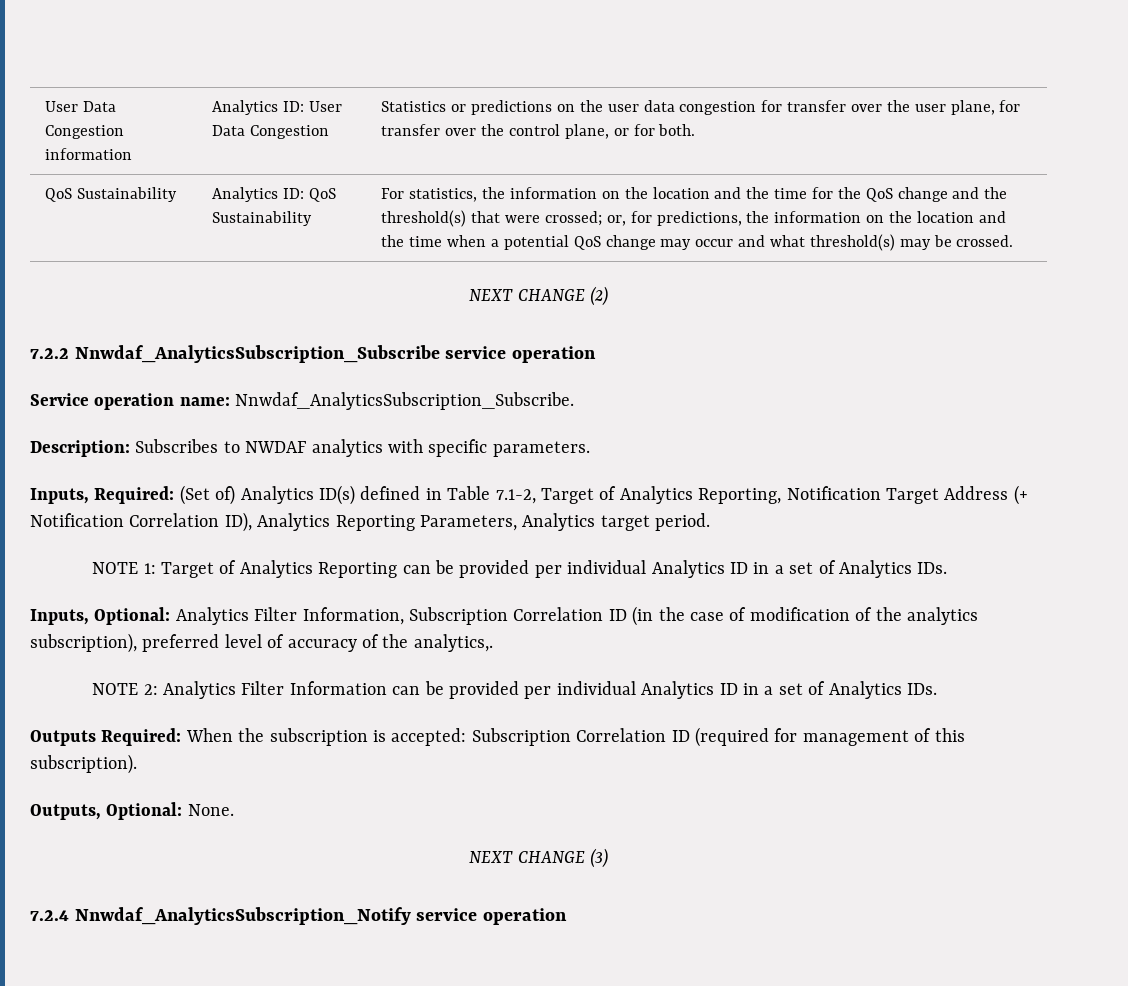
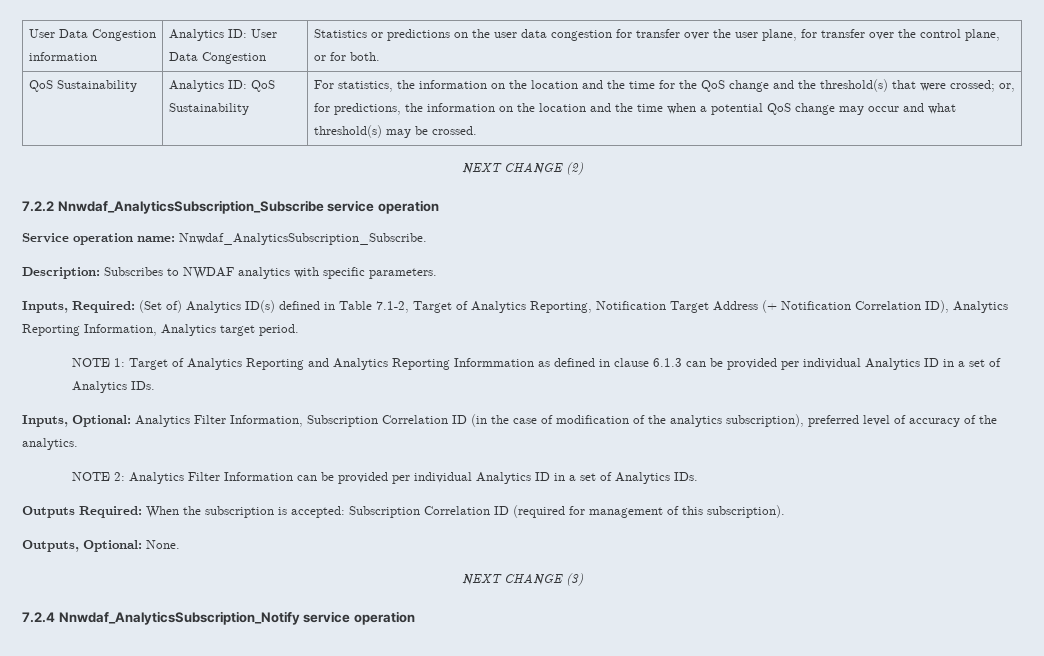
- Inputs, Required: (Set of) Analytics ID(s) defined in Table 7.1-2, Target of Analytics Reporting, Notification Target Address (+ Notification Correlation ID), Analytics Reporting Parameters, Analytics target period.
+ Inputs, Required: (Set of) Analytics ID(s) defined in Table 7.1-2, Target of Analytics Reporting, Notification Target Address (+ Notification Correlation ID), Analytics Reporting Information, Analytics target period.
- NOTE 1: Target of Analytics Reporting can be provided per individual Analytics ID in a set of Analytics IDs.
+ NOTE 1: Target of Analytics Reporting and Analytics Reporting Informmation as defined in clause 6.1.3 can be provided per individual Analytics ID in a set of Analytics IDs.
- Inputs, Optional: Analytics Filter Information, Subscription Correlation ID (in the case of modification of the analytics subscription), preferred level of accuracy of the analytics,.
+ Inputs, Optional: Analytics Filter Information, Subscription Correlation ID (in the case of modification of the analytics subscription), preferred level of accuracy of the analytics.

